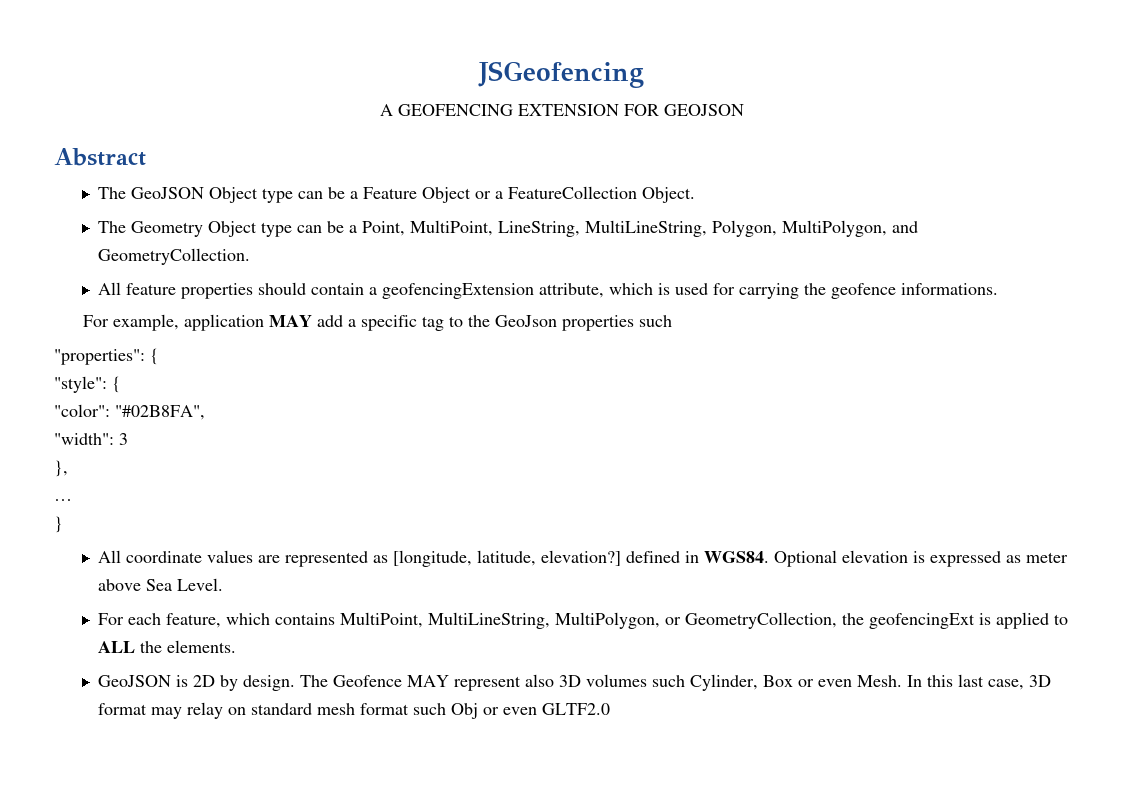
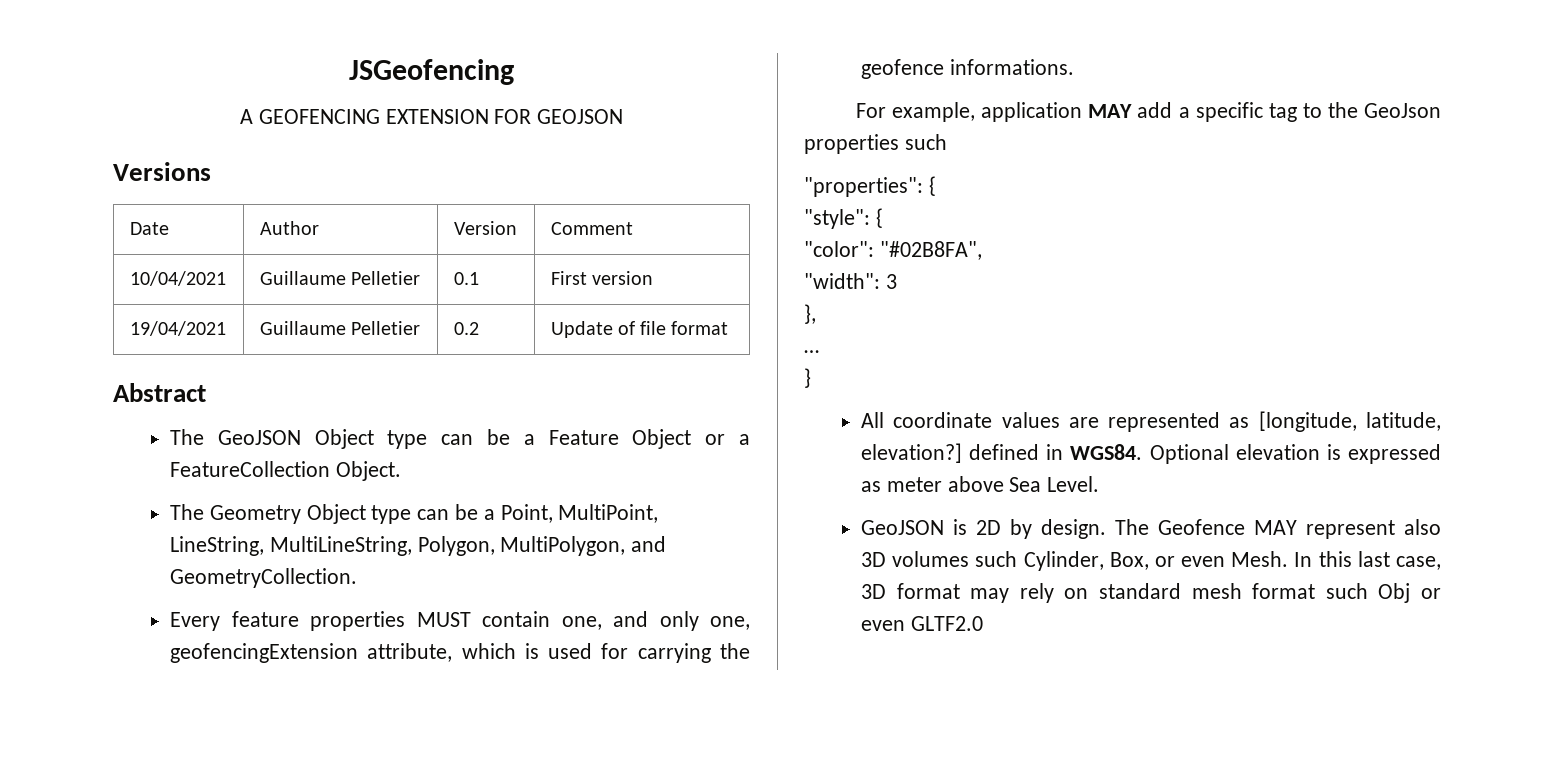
+ Versions
+ Date | Author | Version | Comment
+ 10/04/2021 | Guillaume Pelletier | 0.1 | First version
+ 19/04/2021 | Guillaume Pelletier | 0.2 | Update of file format
- All feature properties should contain a geofencingExtension attribute, which is used for carrying the geofence informations.
+ Every feature properties MUST contain one, and only one, geofencingExtension attribute, which is used for carrying the geofence informations.
- For each feature, which contains MultiPoint, MultiLineString, MultiPolygon, or GeometryCollection, the geofencingExt is applied to ALL the elements.
- The Geofence MAY represent also 3D volumes such Cylinder, Box or even Mesh.
+ The Geofence MAY represent also 3D volumes such Cylinder, Box, or even Mesh.
- In this last case, 3D format may relay on standard mesh format such Obj or even GLTF2.0
+ In this last case, 3D format may rely on standard mesh format such Obj or even GLTF2.0

